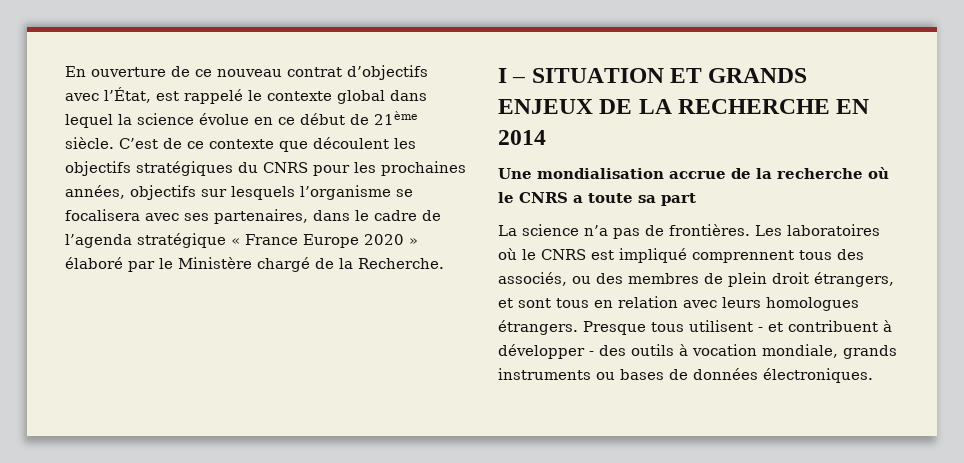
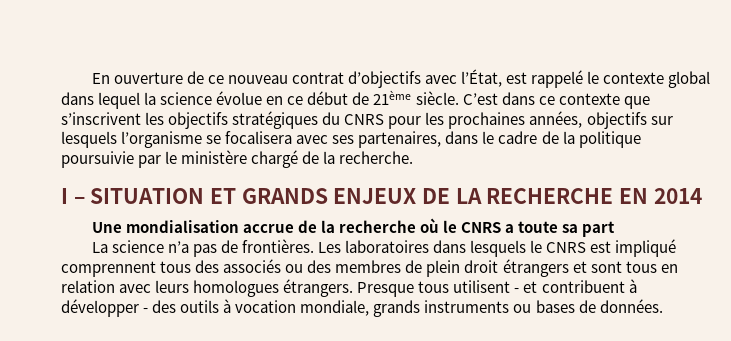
- C’est de ce contexte que découlent les objectifs stratégiques du CNRS pour les prochaines années, objectifs sur lesquels l’organisme se focalisera avec ses partenaires, dans le cadre de l’agenda stratégique « France Europe 2020 » élaboré par le Ministère chargé de la Recherche.
+ C’est dans ce contexte que s’inscrivent les objectifs stratégiques du CNRS pour les prochaines années, objectifs sur lesquels l’organisme se focalisera avec ses partenaires, dans le cadre de la politique poursuivie par le ministère chargé de la recherche.
- Les laboratoires où le CNRS est impliqué comprennent tous des associés, ou des membres de plein droit étrangers, et sont tous en relation avec leurs homologues étrangers.
+ Les laboratoires dans lesquels le CNRS est impliqué comprennent tous des associés ou des membres de plein droit étrangers et sont tous en relation avec leurs homologues étrangers.
- Presque tous utilisent - et contribuent à développer - des outils à vocation mondiale, grands instruments ou bases de données électroniques.
+ Presque tous utilisent - et contribuent à développer - des outils à vocation mondiale, grands instruments ou bases de données.

